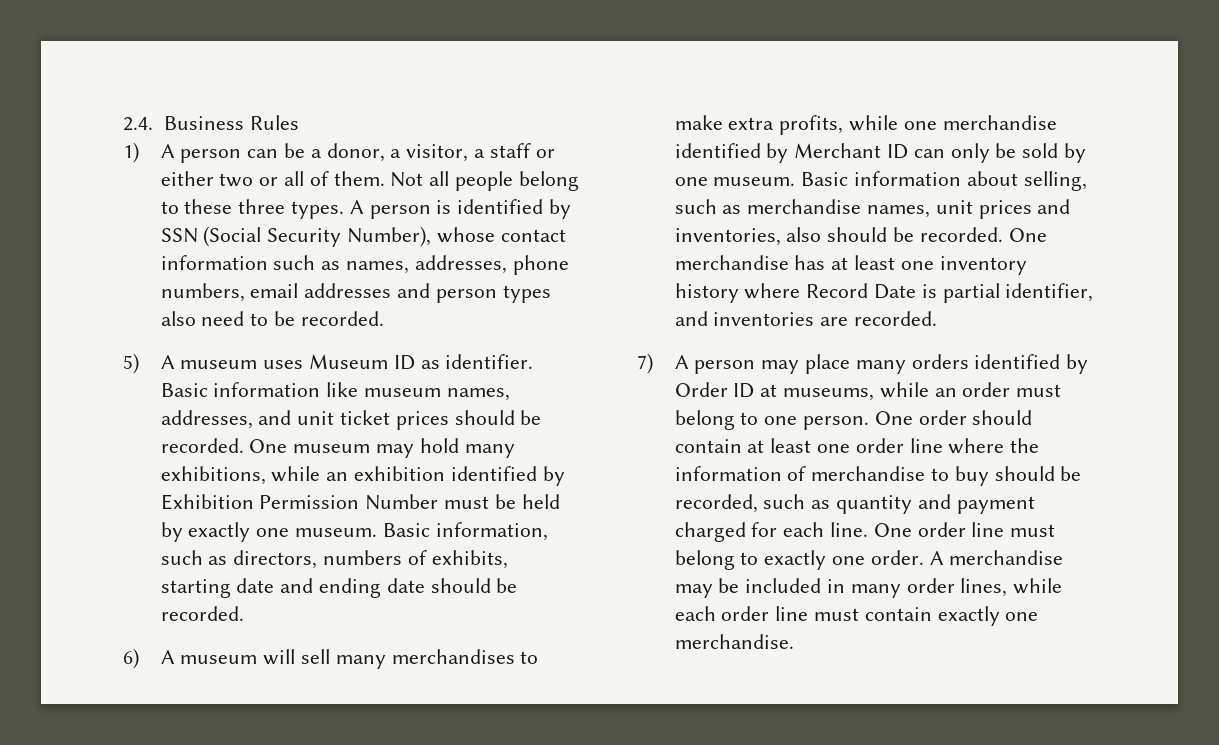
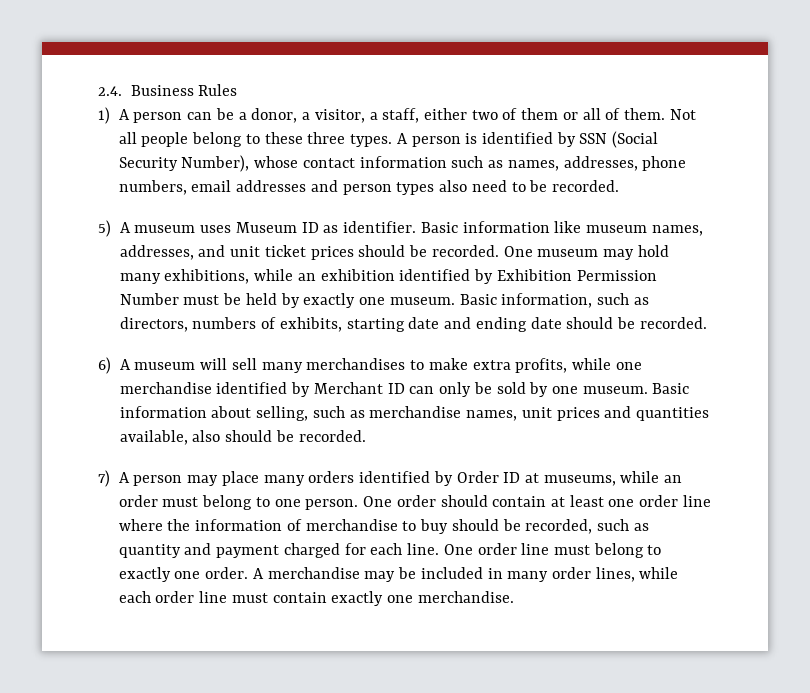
- 1) A person can be a donor, a visitor, a staff or either two or all of them.
+ 1) A person can be a donor, a visitor, a staff, either two of them or all of them.
- Basic information about selling, such as merchandise names, unit prices and inventories, also should be recorded. One merchandise has at least one inventory history where Record Date is partial identifier, and inventories are recorded.
+ Basic information about selling, such as merchandise names, unit prices and quantities available, also should be recorded.

